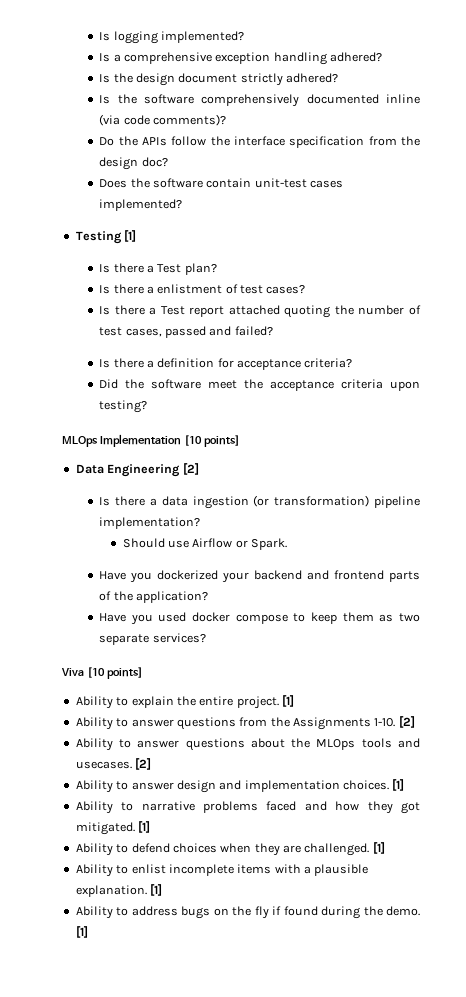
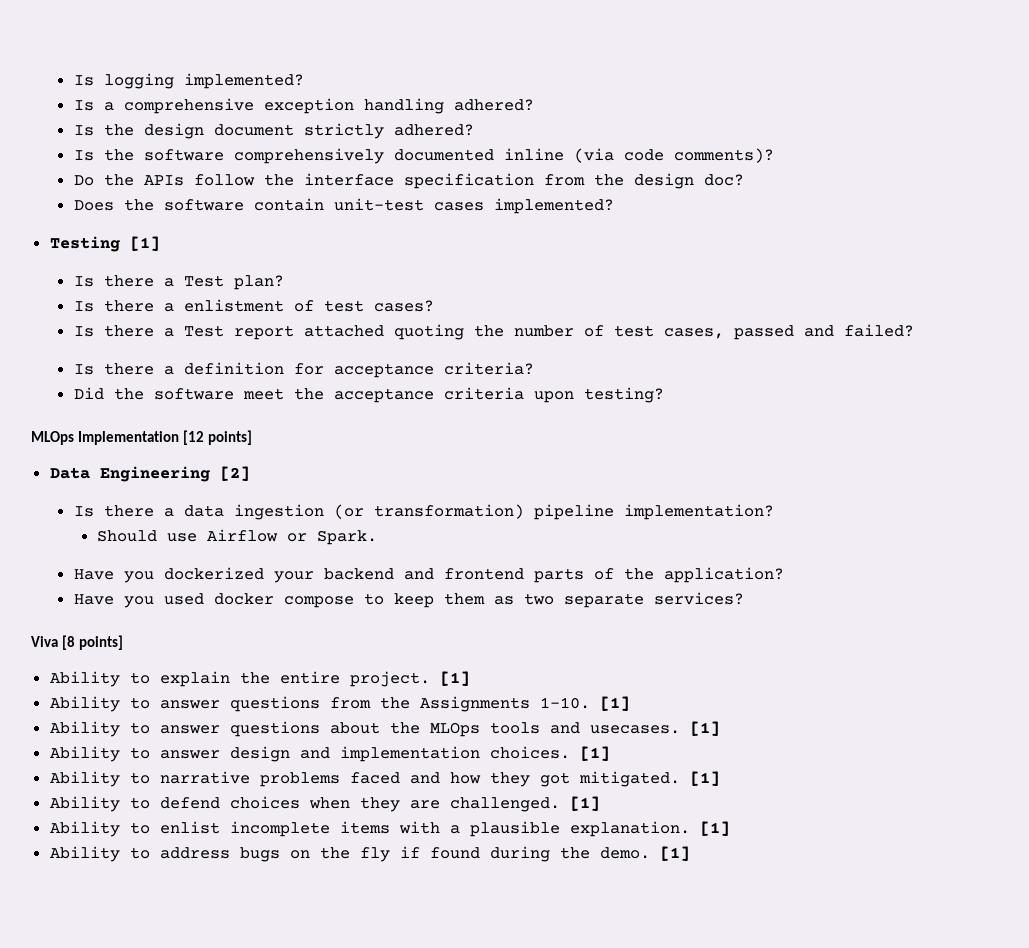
- MLOps Implementation [10 points]
+ MLOps Implementation [12 points]
- Viva [10 points]
+ Viva [8 points]
- Ability to answer questions from the Assignments 1-10. [2]
+ Ability to answer questions from the Assignments 1-10. [1]
- Ability to answer questions about the MLOps tools and usecases. [2]
+ Ability to answer questions about the MLOps tools and usecases. [1]

